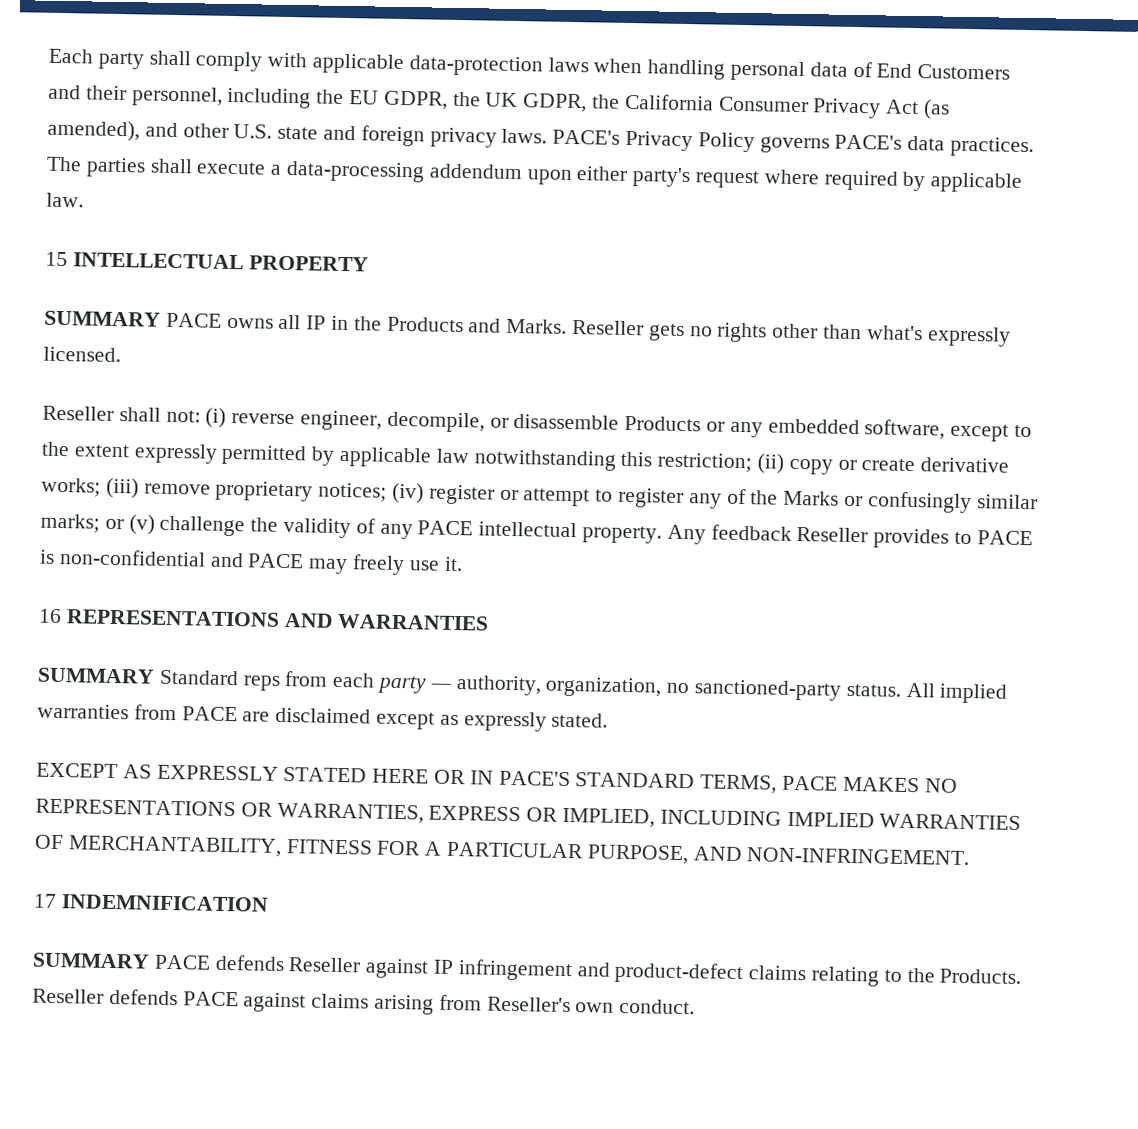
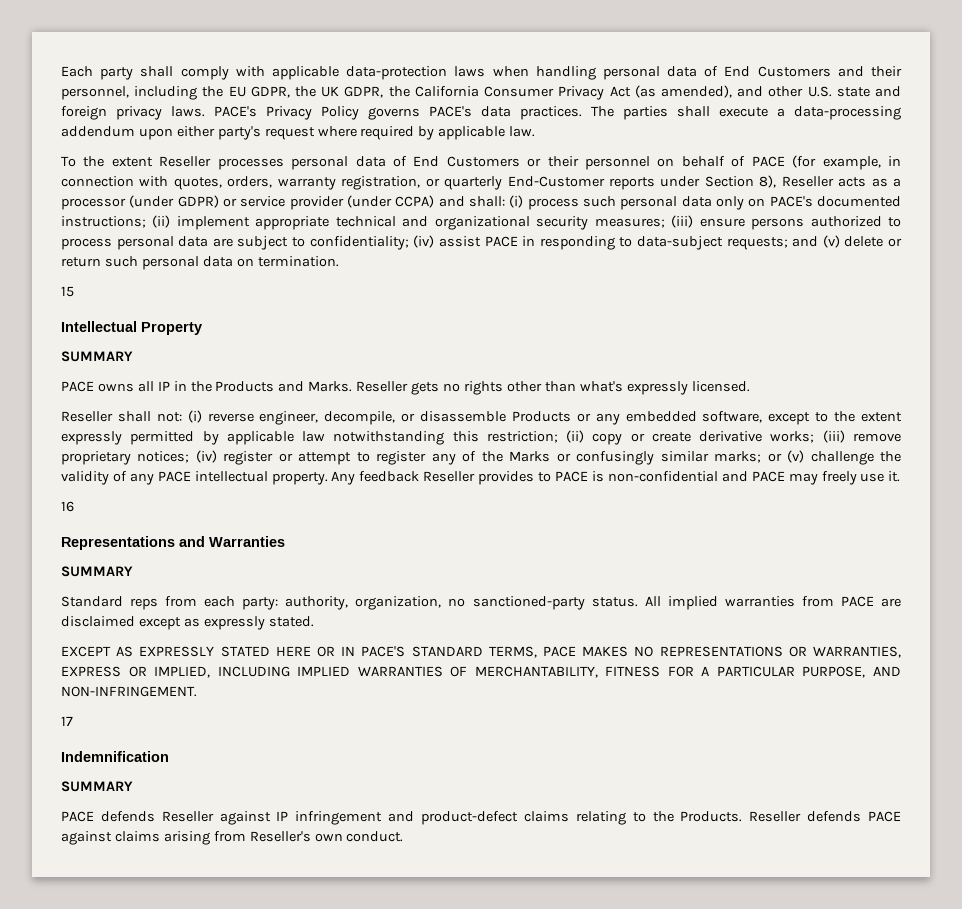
+ To the extent Reseller processes personal data of End Customers or their personnel on behalf of PACE (for example, in connection with quotes, orders, warranty registration, or quarterly End-Customer reports under Section 8), Reseller acts as a processor (under GDPR) or service provider (under CCPA) and shall: (i) process such personal data only on PACE's documented instructions; (ii) implement appropriate technical and organizational security measures; (iii) ensure persons authorized to process personal data are subject to confidentiality; (iv) assist PACE in responding to data-subject requests; and (v) delete or return such personal data on termination.
- 15 INTELLECTUAL PROPERTY
- SUMMARY PACE owns all IP in the Products and Marks.
+ 15
+ Intellectual Property
+ SUMMARY
+ PACE owns all IP in the Products and Marks.
- 16 REPRESENTATIONS AND WARRANTIES
- SUMMARY Standard reps from each party — authority, organization, no sanctioned-party status.
+ 16
+ Representations and Warranties
+ SUMMARY
+ Standard reps from each party: authority, organization, no sanctioned-party status.
- 17 INDEMNIFICATION
- SUMMARY PACE defends Reseller against IP infringement and product-defect claims relating to the Products.
+ 17
+ Indemnification
+ SUMMARY
+ PACE defends Reseller against IP infringement and product-defect claims relating to the Products.

